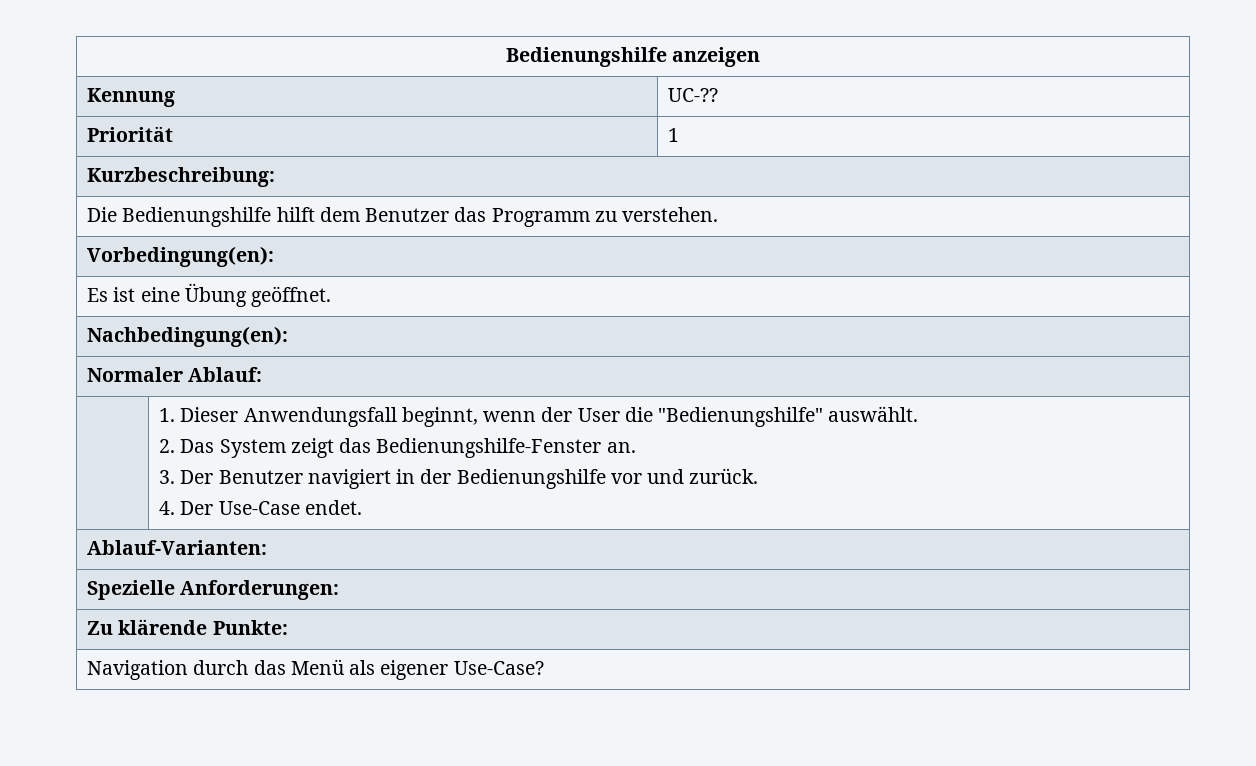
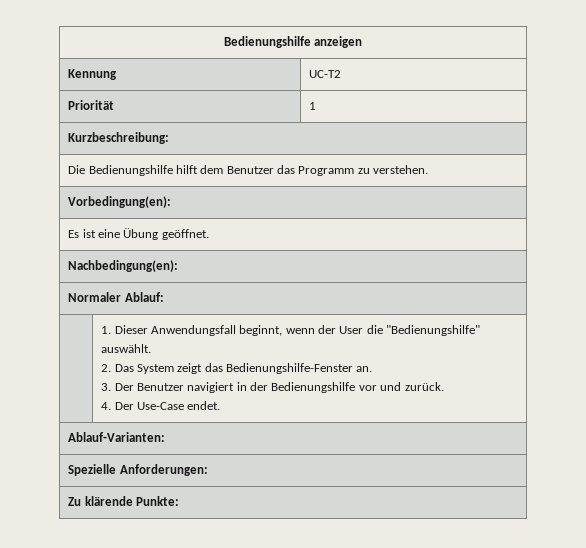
- Kennung | UC-??
+ Kennung | UC-T2
- Navigation durch das Menü als eigener Use-Case?

